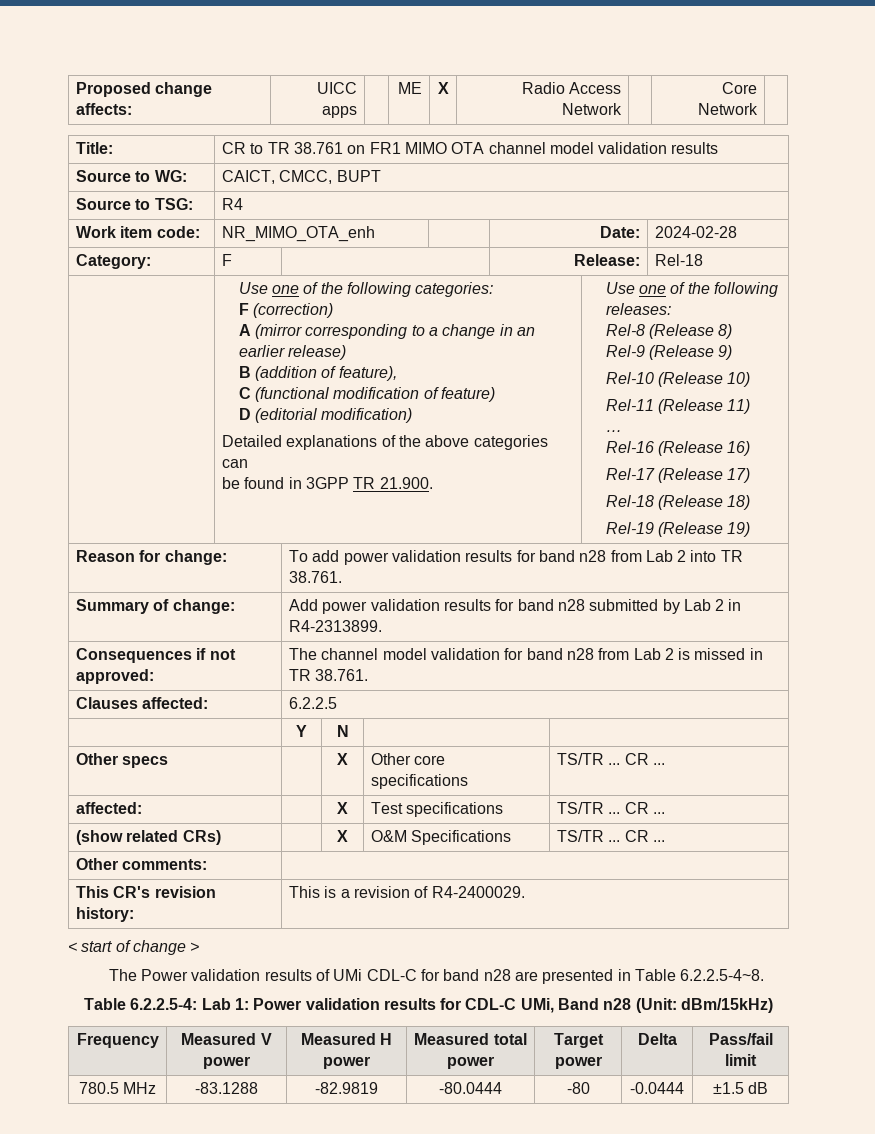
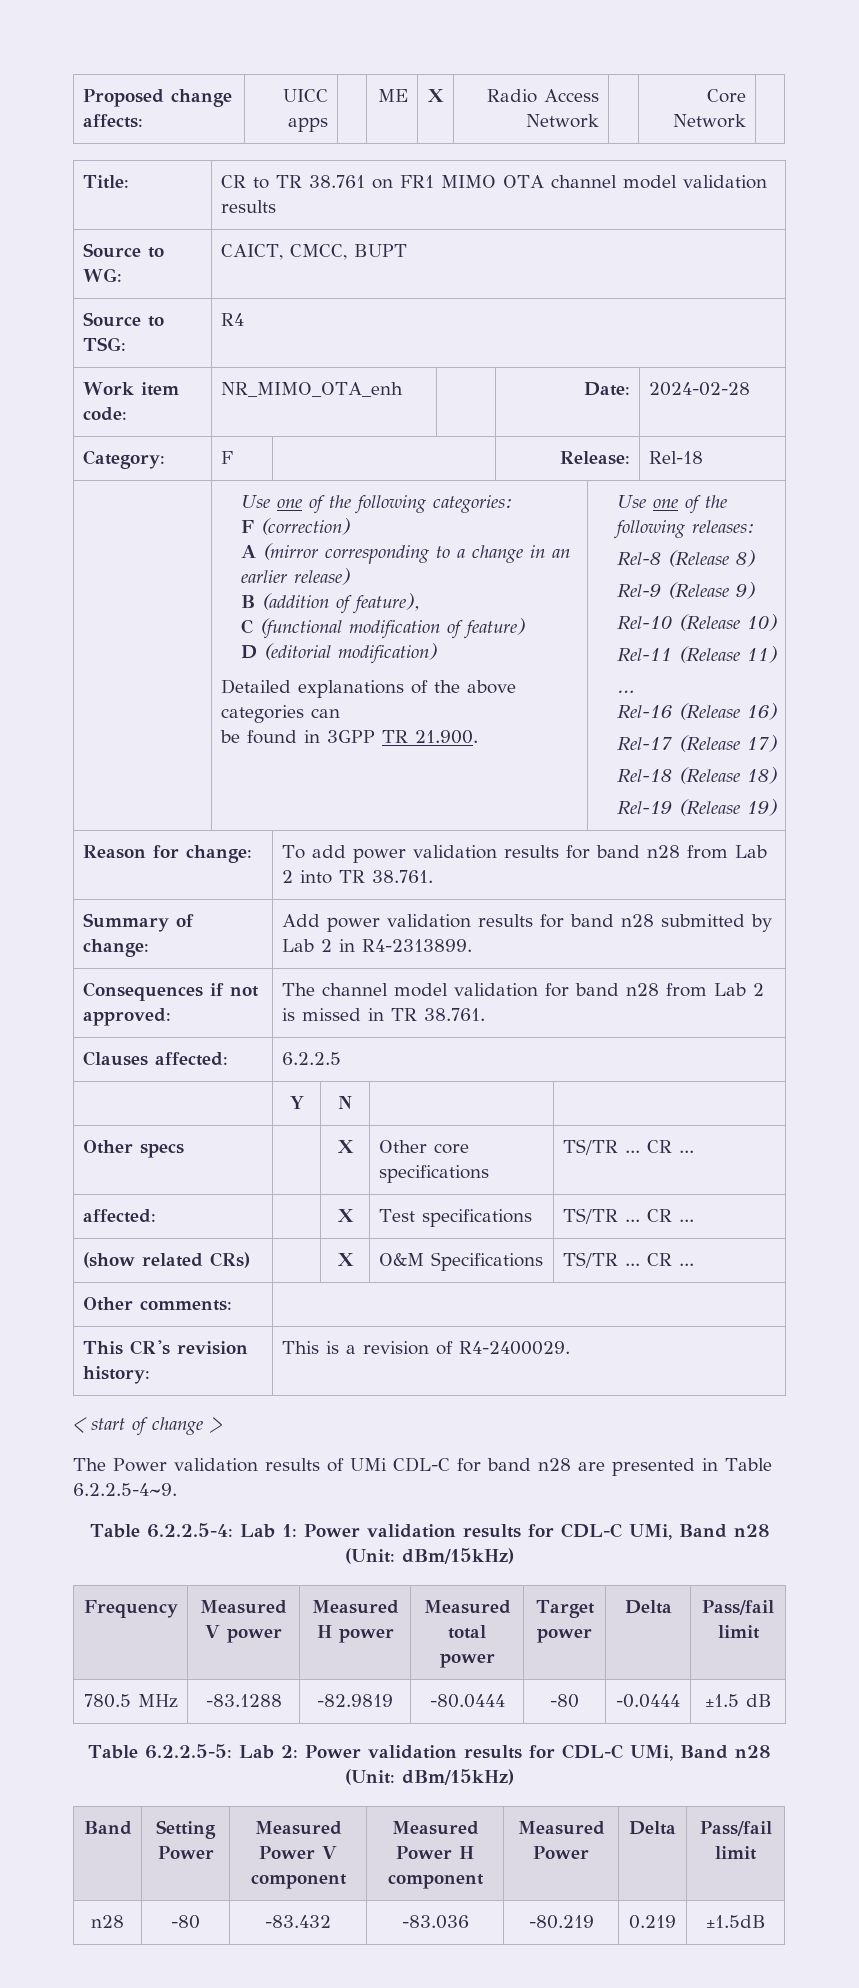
- The Power validation results of UMi CDL-C for band n28 are presented in Table 6.2.2.5-4~8.
+ The Power validation results of UMi CDL-C for band n28 are presented in Table 6.2.2.5-4~9.
+ Table 6.2.2.5-5: Lab 2: Power validation results for CDL-C UMi, Band n28 (Unit: dBm/15kHz)
+ Band | Setting Power | Measured Power V component | Measured Power H component | Measured Power | Delta | Pass/fail limit
+ n28 | -80 | -83.432 | -83.036 | -80.219 | 0.219 | ±1.5dB

